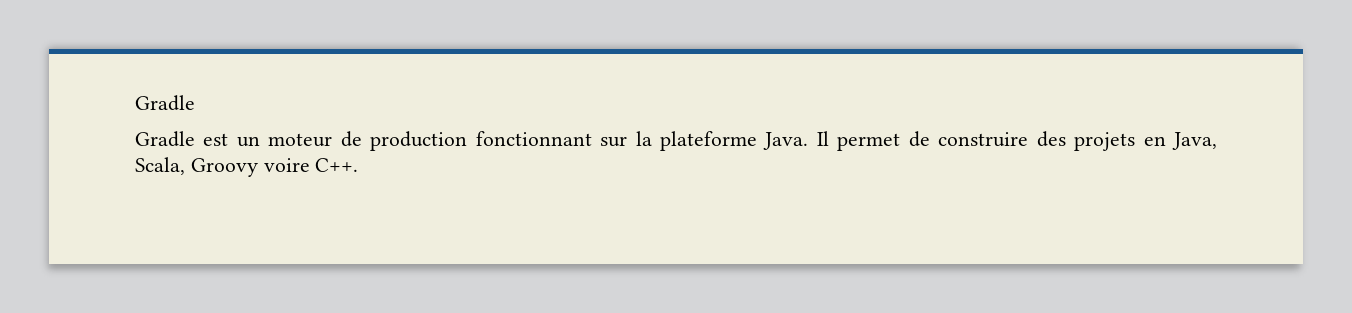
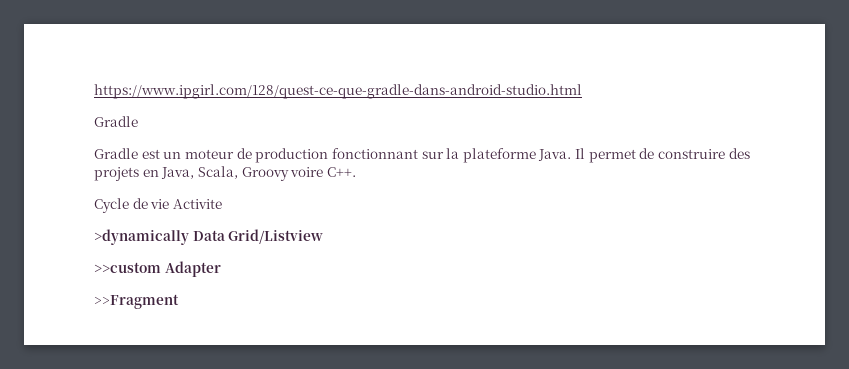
+ https://www.ipgirl.com/128/quest-ce-que-gradle-dans-android-studio.html
+ Cycle de vie Activite
+ >dynamically Data Grid/Listview
+ >>custom Adapter
+ >>Fragment

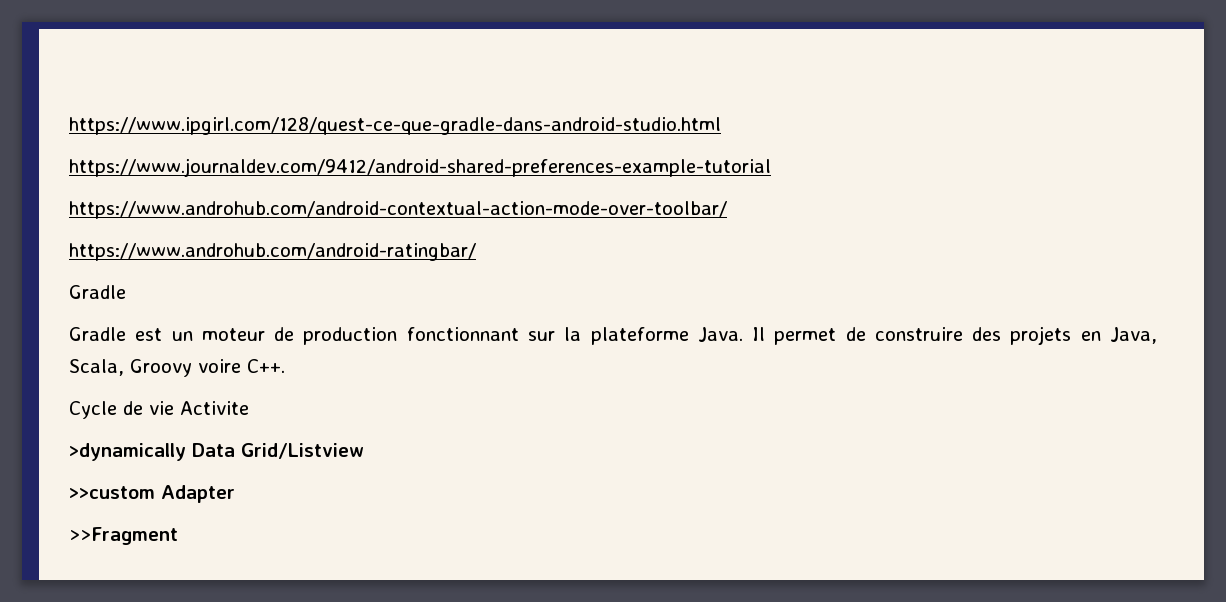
+ https://www.journaldev.com/9412/android-shared-preferences-example-tutorial
+ https://www.androhub.com/android-contextual-action-mode-over-toolbar/
+ https://www.androhub.com/android-ratingbar/

